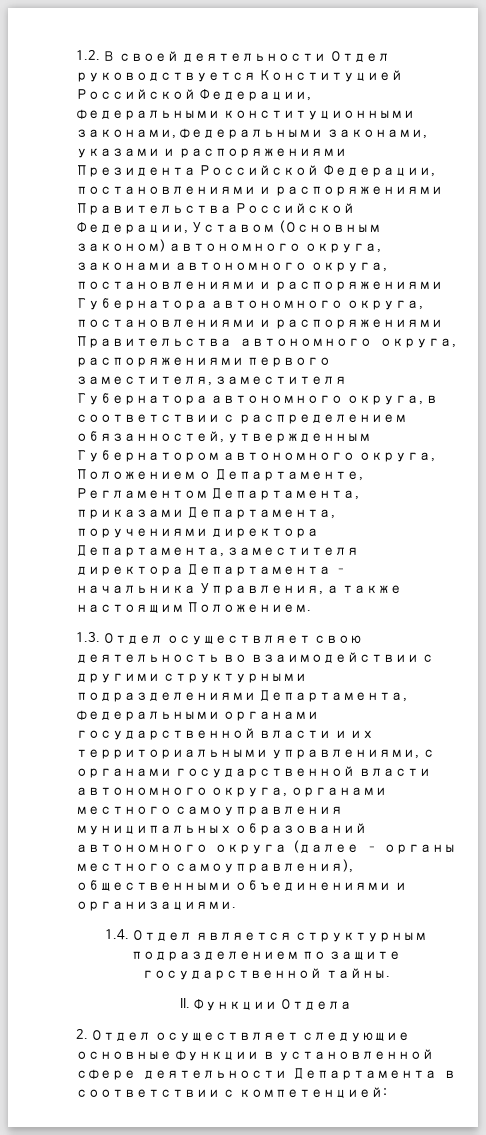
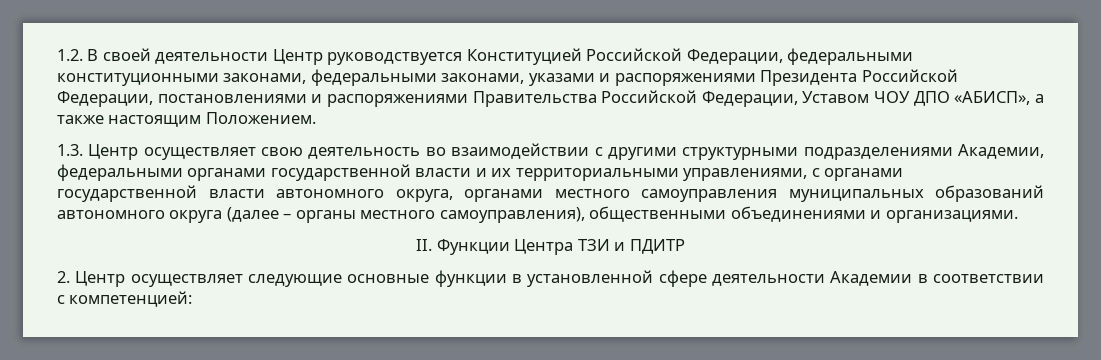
- 1.2. В своей деятельности Отдел руководствуется Конституцией Российской Федерации, федеральными конституционными законами, федеральными законами, указами и распоряжениями Президента Российской Федерации, постановлениями и распоряжениями Правительства Российской Федерации, Уставом (Основным законом) автономного округа, законами автономного округа, постановлениями и распоряжениями Губернатора автономного округа, постановлениями и распоряжениями Правительства автономного округа, распоряжениями первого заместителя, заместителя Губернатора автономного округа, в соответствии с распределением обязанностей, утвержденным Губернатором автономного округа, Положением о Департаменте, Регламентом Департамента, приказами Департамента, поручениями директора Департамента, заместителя директора Департамента – начальника Управления, а также настоящим Положением.
+ 1.2. В своей деятельности Центр руководствуется Конституцией Российской Федерации, федеральными конституционными законами, федеральными законами, указами и распоряжениями Президента Российской Федерации, постановлениями и распоряжениями Правительства Российской Федерации, Уставом ЧОУ ДПО «АБИСП», а также настоящим Положением.
- 1.3. Отдел осуществляет свою деятельность во взаимодействии с другими структурными подразделениями Департамента, федеральными органами государственной власти и их территориальными управлениями, с органами государственной власти автономного округа, органами местного самоуправления муниципальных образований автономного округа (далее – органы местного самоуправления), общественными объединениями и организациями.
+ 1.3. Центр осуществляет свою деятельность во взаимодействии с другими структурными подразделениями Академии, федеральными органами государственной власти и их территориальными управлениями, с органами государственной власти автономного округа, органами местного самоуправления муниципальных образований автономного округа (далее – органы местного самоуправления), общественными объединениями и организациями.
- 1.4. Отдел является структурным подразделением по защите государственной тайны.
- II. Функции Отдела
+ II. Функции Центра ТЗИ и ПДИТР
- 2. Отдел осуществляет следующие основные функции в установленной сфере деятельности Департамента в соответствии с компетенцией:
+ 2. Центр осуществляет следующие основные функции в установленной сфере деятельности Академии в соответствии с компетенцией:

